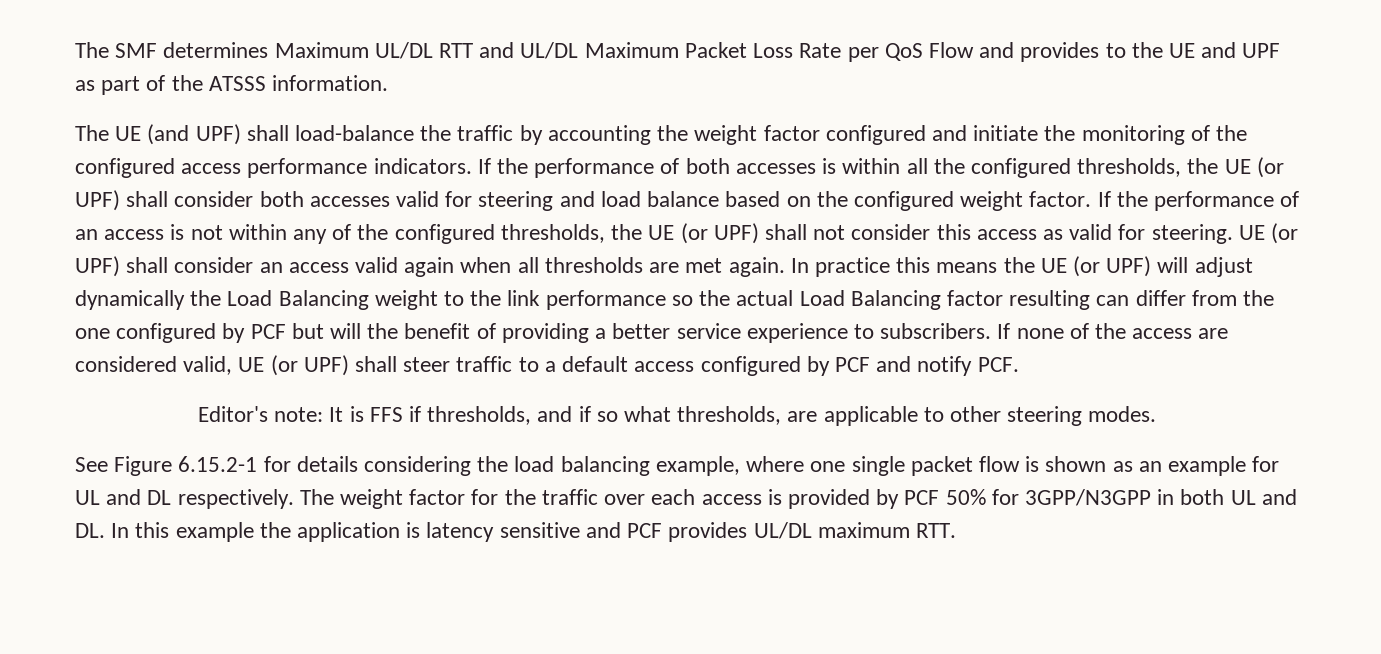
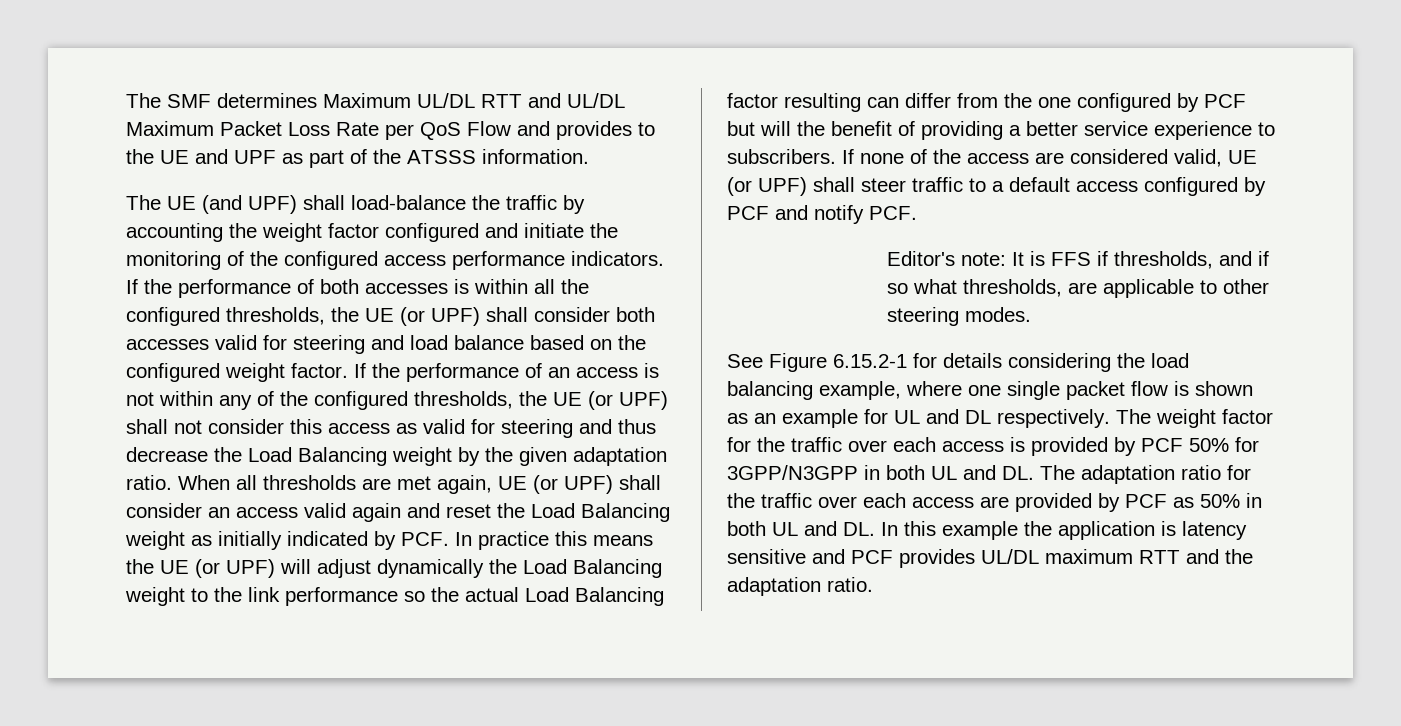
- If the performance of an access is not within any of the configured thresholds, the UE (or UPF) shall not consider this access as valid for steering. UE (or UPF) shall consider an access valid again when all thresholds are met again. In practice this means the UE (or UPF) will adjust dynamically the Load Balancing weight to the link performance so the actual Load Balancing factor resulting can differ from the one configured by PCF but will the benefit of providing a better service experience to subscribers.
+ If the performance of an access is not within any of the configured thresholds, the UE (or UPF) shall not consider this access as valid for steering and thus decrease the Load Balancing weight by the given adaptation ratio. When all thresholds are met again, UE (or UPF) shall consider an access valid again and reset the Load Balancing weight as initially indicated by PCF. In practice this means the UE (or UPF) will adjust dynamically the Load Balancing weight to the link performance so the actual Load Balancing factor resulting can differ from the one configured by PCF but will the benefit of providing a better service experience to subscribers.
- The weight factor for the traffic over each access is provided by PCF 50% for 3GPP/N3GPP in both UL and DL. In this example the application is latency sensitive and PCF provides UL/DL maximum RTT.
+ The weight factor for the traffic over each access is provided by PCF 50% for 3GPP/N3GPP in both UL and DL. The adaptation ratio for the traffic over each access are provided by PCF as 50% in both UL and DL. In this example the application is latency sensitive and PCF provides UL/DL maximum RTT and the adaptation ratio.

